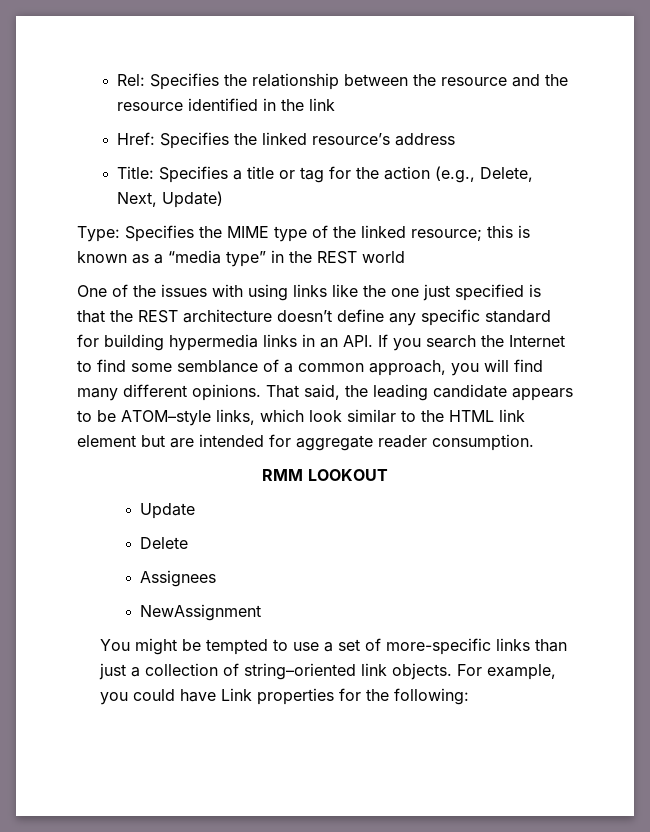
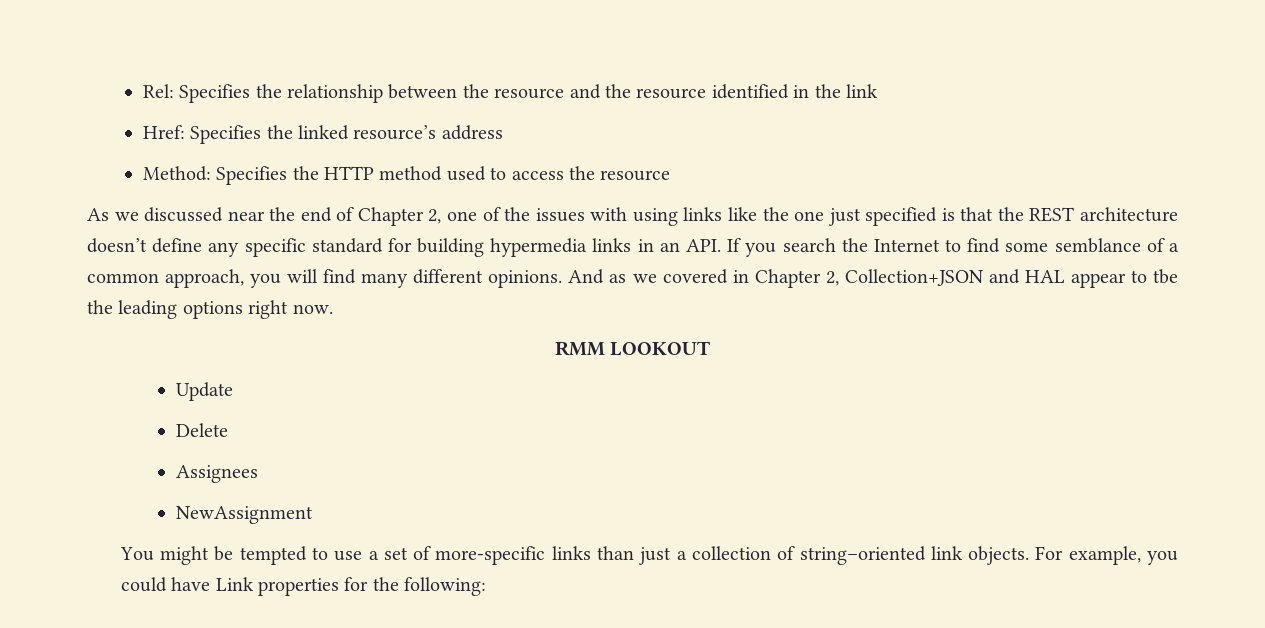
- Title: Specifies a title or tag for the action (e.g., Delete, Next, Update)
- Type: Specifies the MIME type of the linked resource; this is known as a “media type” in the REST world
- One of the issues with using links like the one just specified is that the REST architecture doesn’t define any specific standard for building hypermedia links in an API. If you search the Internet to find some semblance of a common approach, you will find many different opinions.
+ Method: Specifies the HTTP method used to access the resource
+ As we discussed near the end of Chapter 2, one of the issues with using links like the one just specified is that the REST architecture doesn’t define any specific standard for building hypermedia links in an API. If you search the Internet to find some semblance of a common approach, you will find many different opinions.
- That said, the leading candidate appears to be ATOM–style links, which look similar to the HTML link element but are intended for aggregate reader consumption.
+ And as we covered in Chapter 2, Collection+JSON and HAL appear to tbe the leading options right now.

